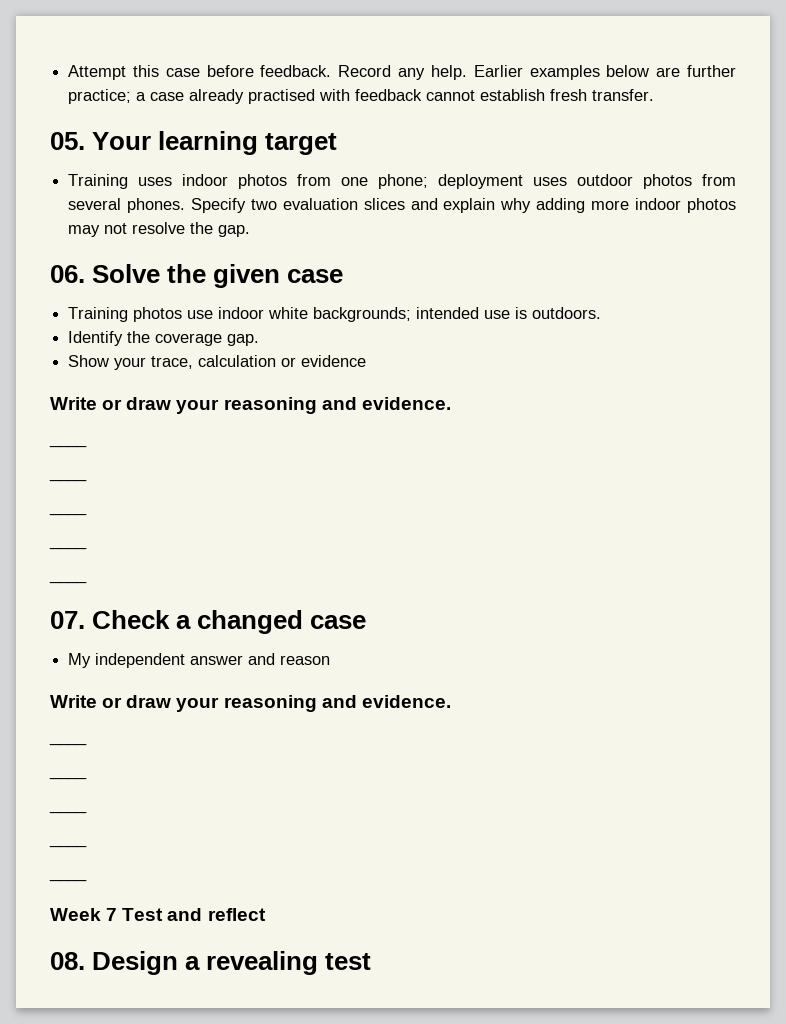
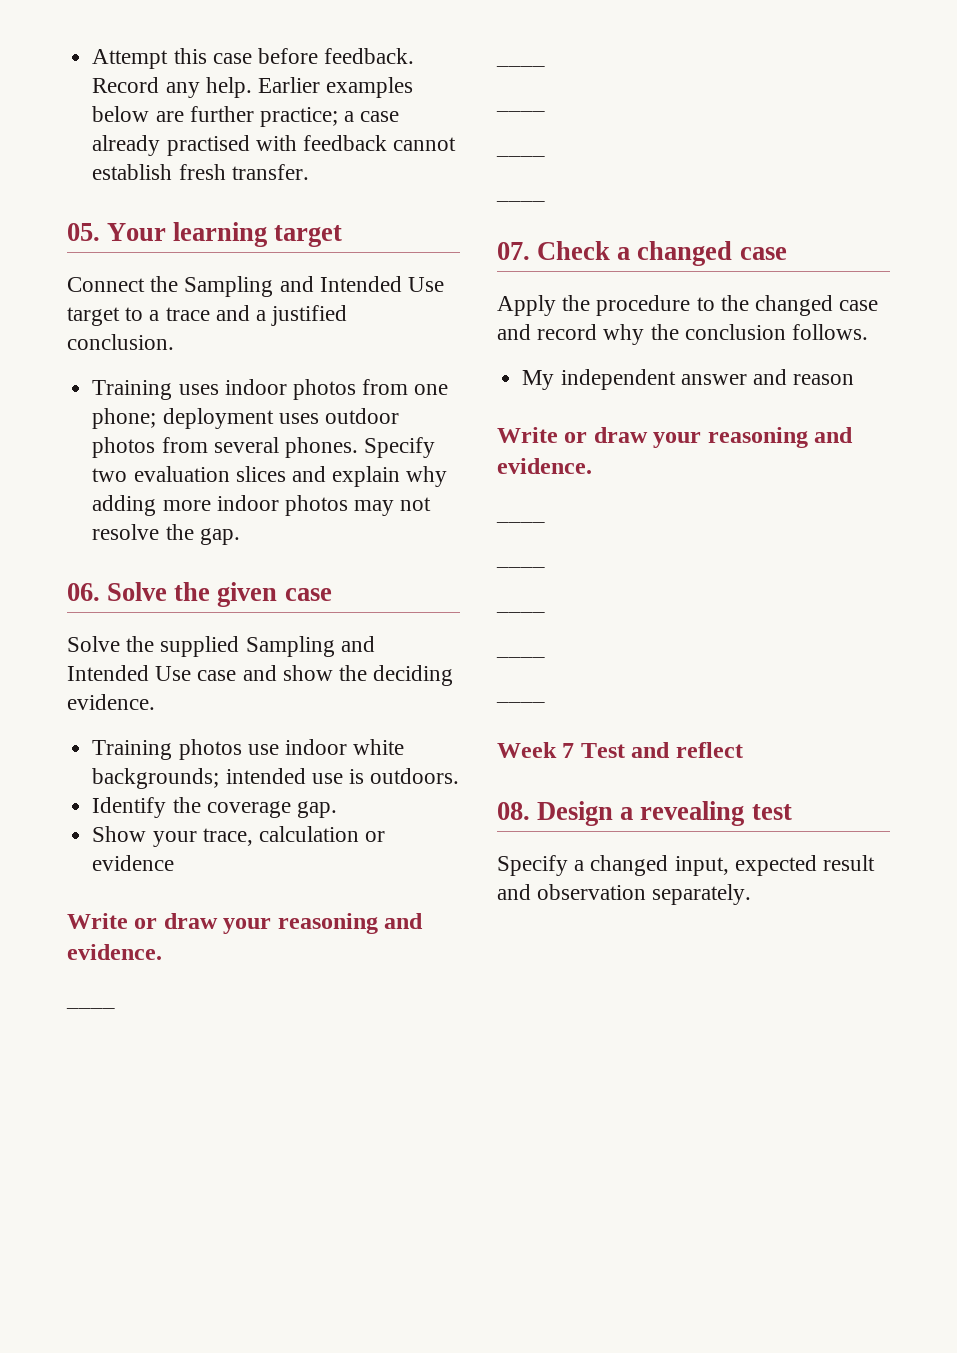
+ Connect the Sampling and Intended Use target to a trace and a justified conclusion.
+ Solve the supplied Sampling and Intended Use case and show the deciding evidence.
+ Apply the procedure to the changed case and record why the conclusion follows.
+ Specify a changed input, expected result and observation separately.

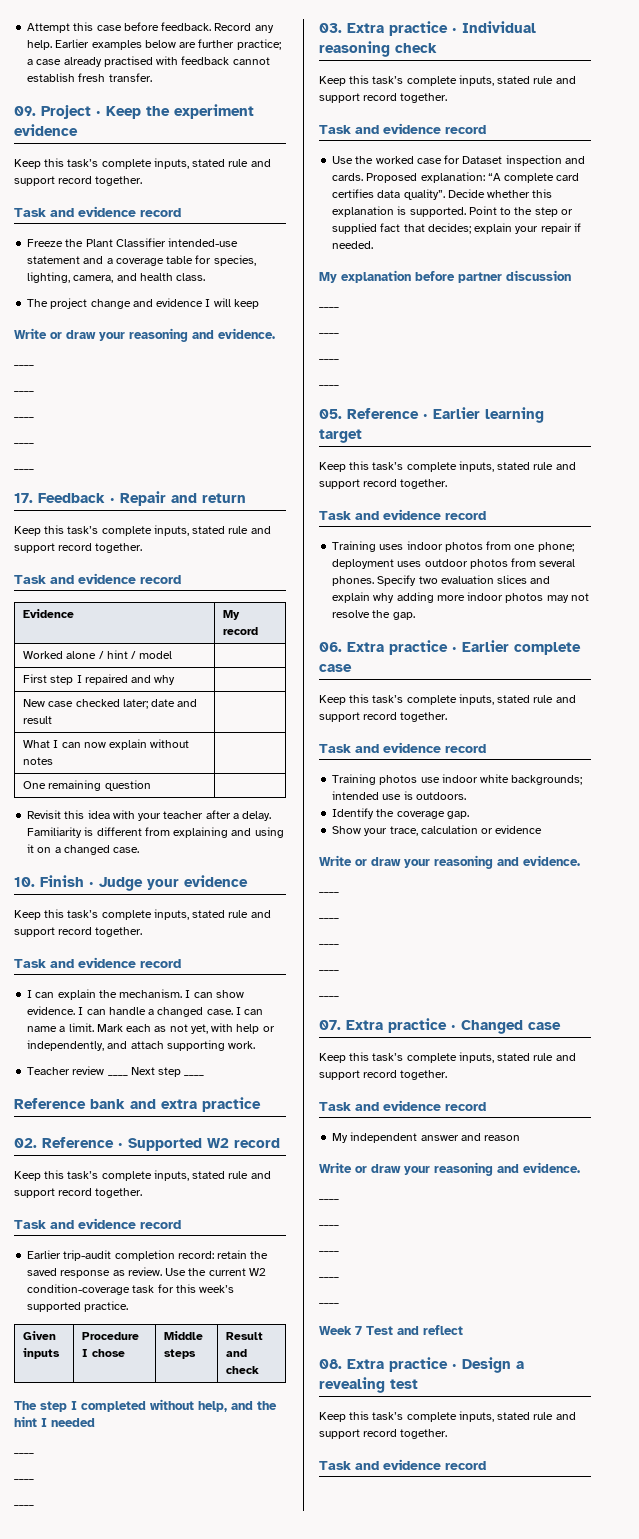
- 05. Your learning target
- Connect the Sampling and Intended Use target to a trace and a justified conclusion.
+ 09. Project · Keep the experiment evidence
+ Keep this task’s complete inputs, stated rule and support record together.
+ Task and evidence record
+ Freeze the Plant Classifier intended-use statement and a coverage table for species, lighting, camera, and health class.
+ The project change and evidence I will keep
+ Write or draw your reasoning and evidence.
+ ____
+ ____
+ ____
+ ____
+ ____
+ 17. Feedback · Repair and return
+ Keep this task’s complete inputs, stated rule and support record together.
+ Task and evidence record
+ Evidence | My record
+ Worked alone / hint / model |
+ First step I repaired and why |
+ New case checked later; date and result |
+ What I can now explain without notes |
+ One remaining question |
+ Revisit this idea with your teacher after a delay. Familiarity is different from explaining and using it on a changed case.
+ 10. Finish · Judge your evidence
+ Keep this task’s complete inputs, stated rule and support record together.
+ Task and evidence record
+ I can explain the mechanism. I can show evidence. I can handle a changed case. I can name a limit. Mark each as not yet, with help or independently, and attach supporting work.
+ Teacher review ____ Next step ____
+ Reference bank and extra practice
+ 02. Reference · Supported W2 record
+ Keep this task’s complete inputs, stated rule and support record together.
+ Task and evidence record
+ Earlier trip-audit completion record: retain the saved response as review. Use the current W2 condition-coverage task for this week’s supported practice.
+ Given inputs | Procedure I chose | Middle steps | Result and check
+ The step I completed without help, and the hint I needed
+ ____
+ ____
+ ____
+ 03. Extra practice · Individual reasoning check
+ Keep this task’s complete inputs, stated rule and support record together.
+ Task and evidence record
+ Use the worked case for Dataset inspection and cards. Proposed explanation: “A complete card certifies data quality”. Decide whether this explanation is supported. Point to the step or supplied fact that decides; explain your repair if needed.
+ My explanation before partner discussion
+ ____
+ ____
+ ____
+ ____
+ 05. Reference · Earlier learning target
+ Keep this task’s complete inputs, stated rule and support record together.
+ Task and evidence record
- 06. Solve the given case
- Solve the supplied Sampling and Intended Use case and show the deciding evidence.
+ 06. Extra practice · Earlier complete case
+ Keep this task’s complete inputs, stated rule and support record together.
+ Task and evidence record
- 07. Check a changed case
- Apply the procedure to the changed case and record why the conclusion follows.
+ 07. Extra practice · Changed case
+ Keep this task’s complete inputs, stated rule and support record together.
+ Task and evidence record
- 08. Design a revealing test
- Specify a changed input, expected result and observation separately.
+ 08. Extra practice · Design a revealing test
+ Keep this task’s complete inputs, stated rule and support record together.
+ Task and evidence record

